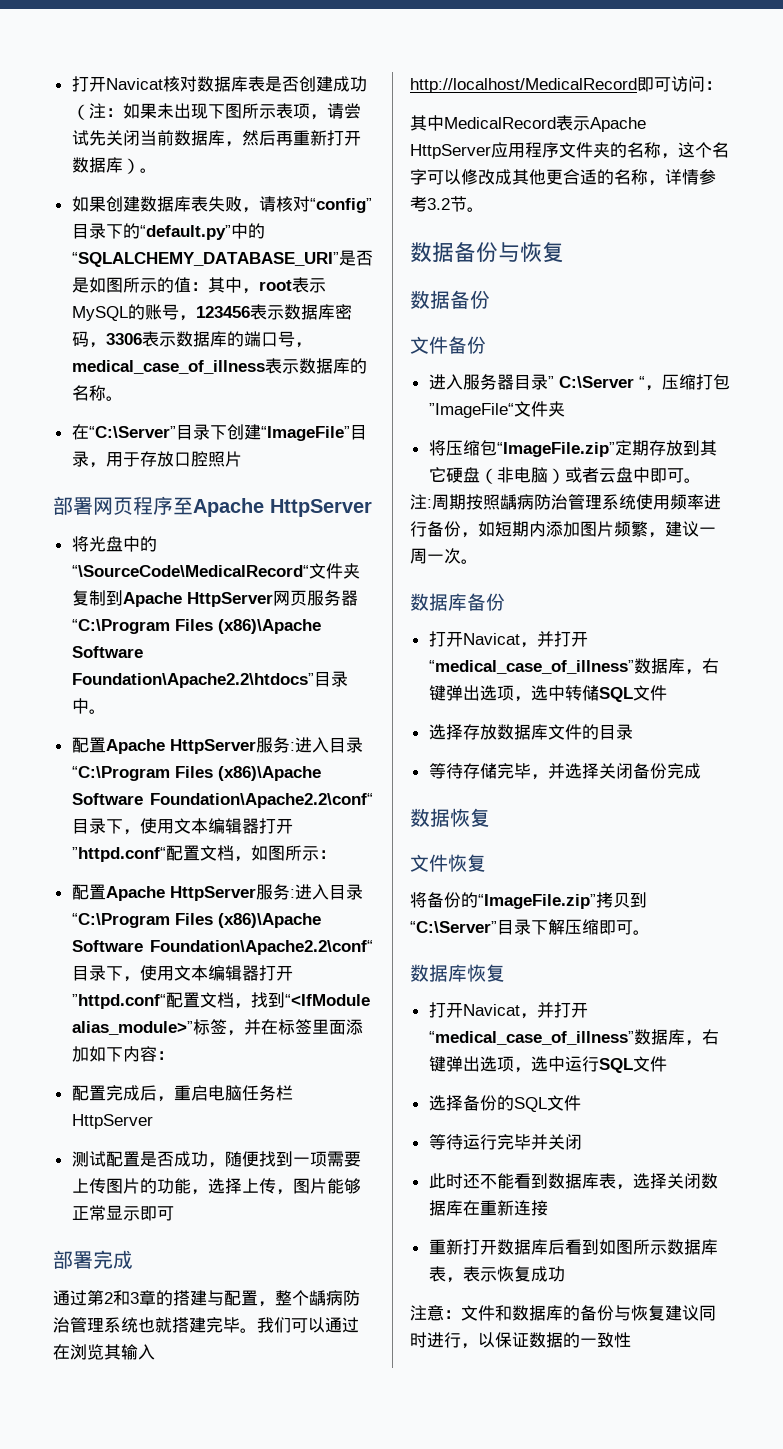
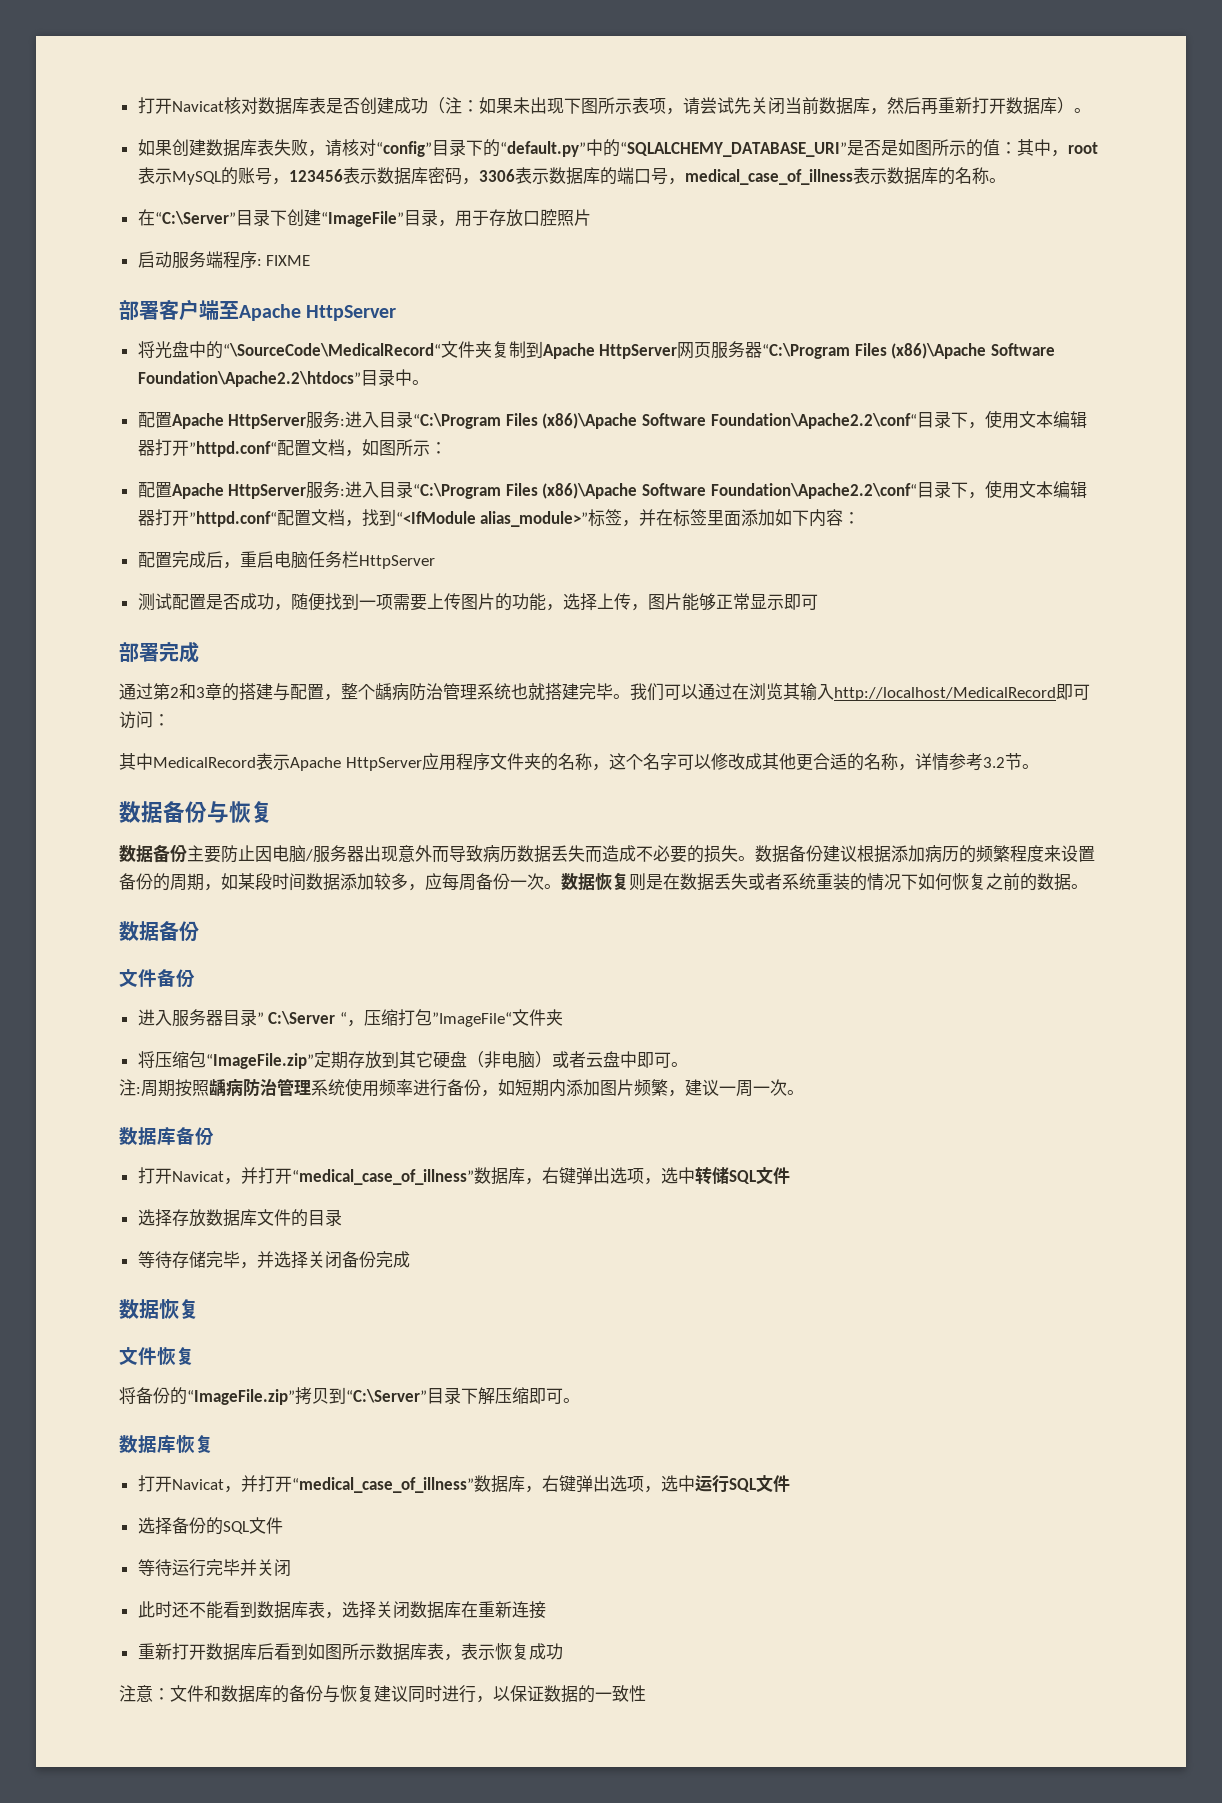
- 部署网页程序至Apache HttpServer
+ 启动服务端程序: FIXME
+ 部署客户端至Apache HttpServer
+ 数据备份主要防止因电脑/服务器出现意外而导致病历数据丢失而造成不必要的损失。数据备份建议根据添加病历的频繁程度来设置备份的周期，如某段时间数据添加较多，应每周备份一次。数据恢复则是在数据丢失或者系统重装的情况下如何恢复之前的数据。

